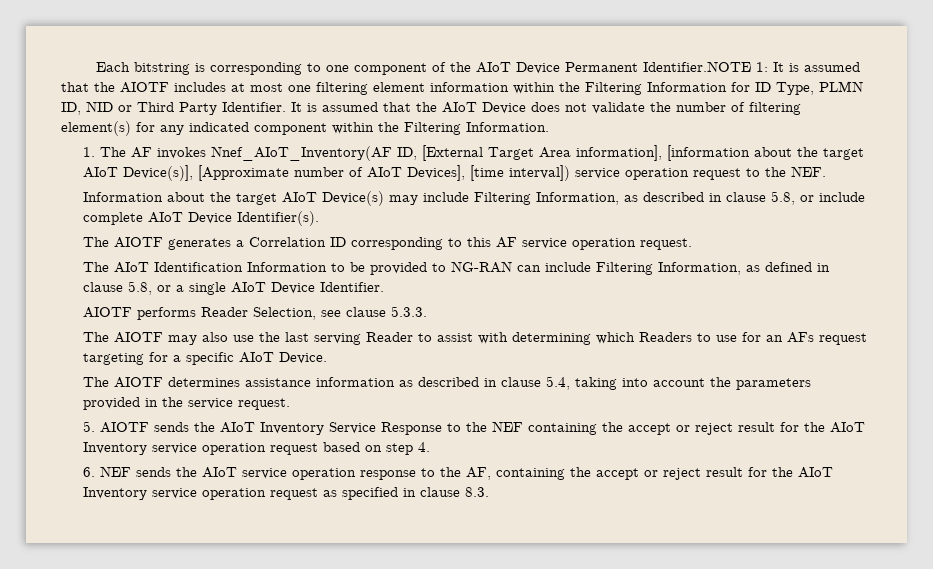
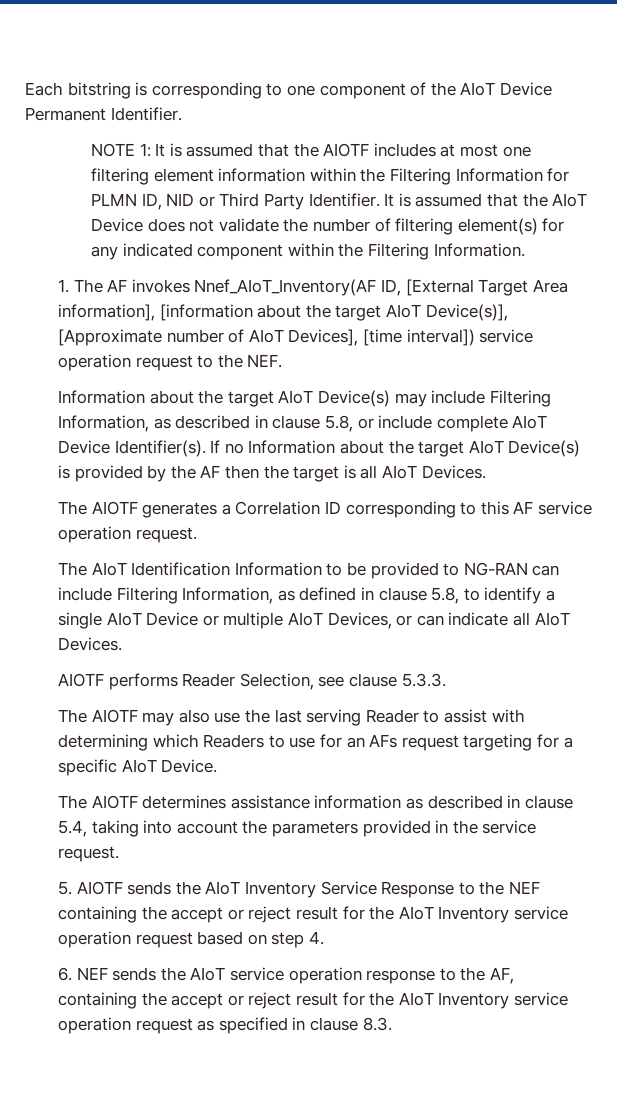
- Each bitstring is corresponding to one component of the AIoT Device Permanent Identifier.NOTE 1: It is assumed that the AIOTF includes at most one filtering element information within the Filtering Information for ID Type, PLMN ID, NID or Third Party Identifier.
+ Each bitstring is corresponding to one component of the AIoT Device Permanent Identifier.
+ NOTE 1: It is assumed that the AIOTF includes at most one filtering element information within the Filtering Information for PLMN ID, NID or Third Party Identifier.
+ If no Information about the target AIoT Device(s) is provided by the AF then the target is all AIoT Devices.
- The AIoT Identification Information to be provided to NG-RAN can include Filtering Information, as defined in clause 5.8, or a single AIoT Device Identifier.
+ The AIoT Identification Information to be provided to NG-RAN can include Filtering Information, as defined in clause 5.8, to identify a single AIoT Device or multiple AIoT Devices, or can indicate all AIoT Devices.

